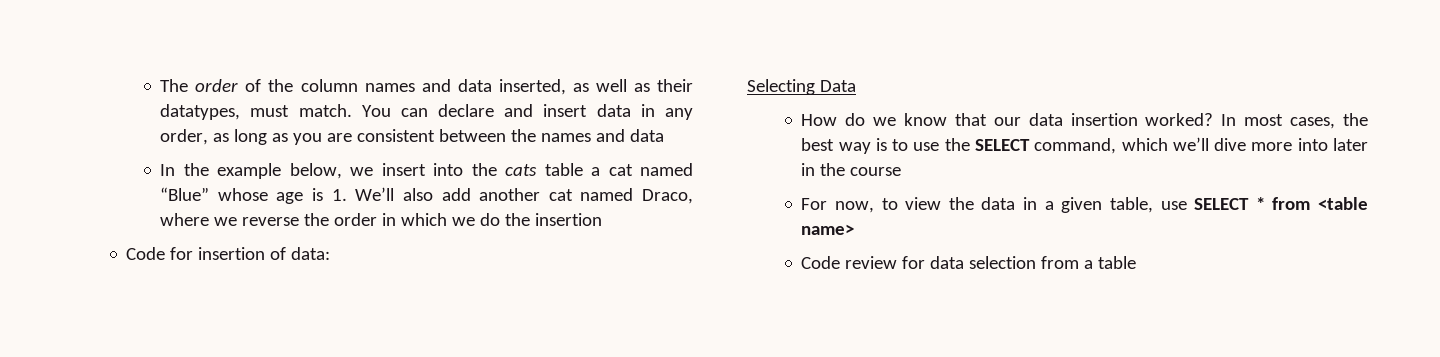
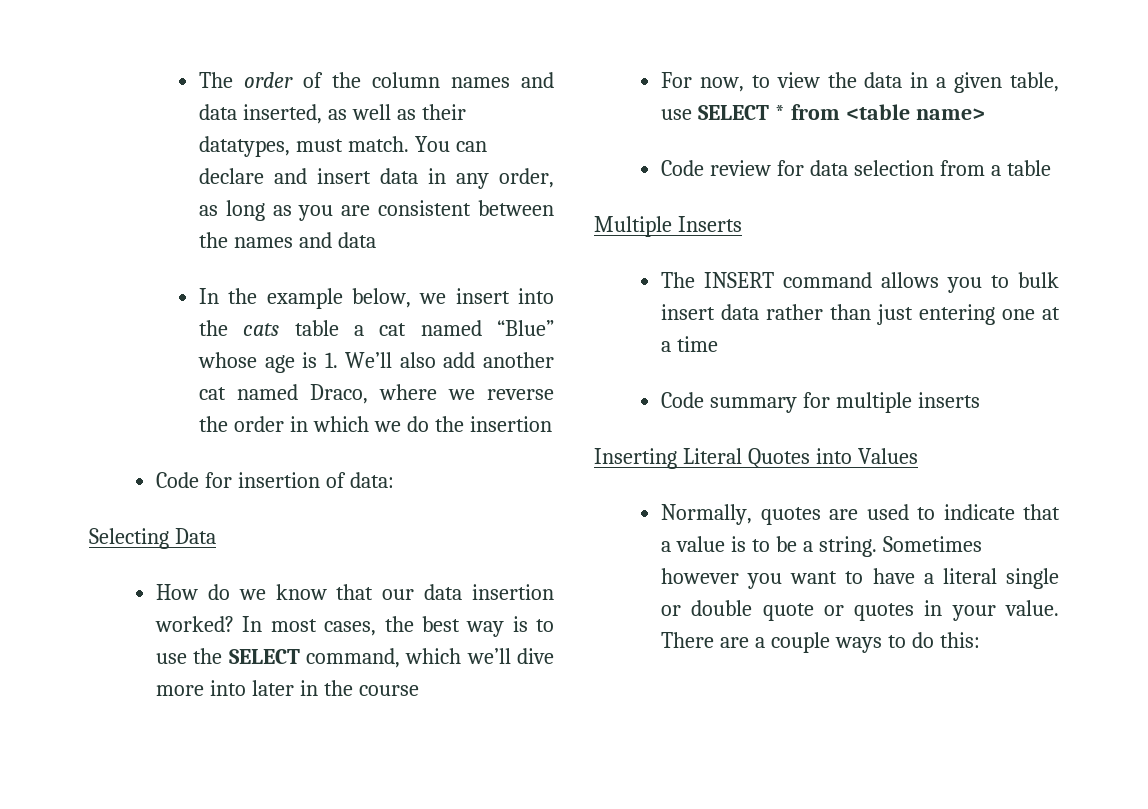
+ Multiple Inserts
+ The INSERT command allows you to bulk insert data rather than just entering one at a time
+ Code summary for multiple inserts
+ Inserting Literal Quotes into Values
+ Normally, quotes are used to indicate that a value is to be a string. Sometimes however you want to have a literal single or double quote or quotes in your value. There are a couple ways to do this:

